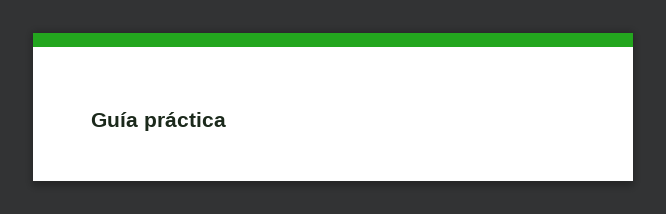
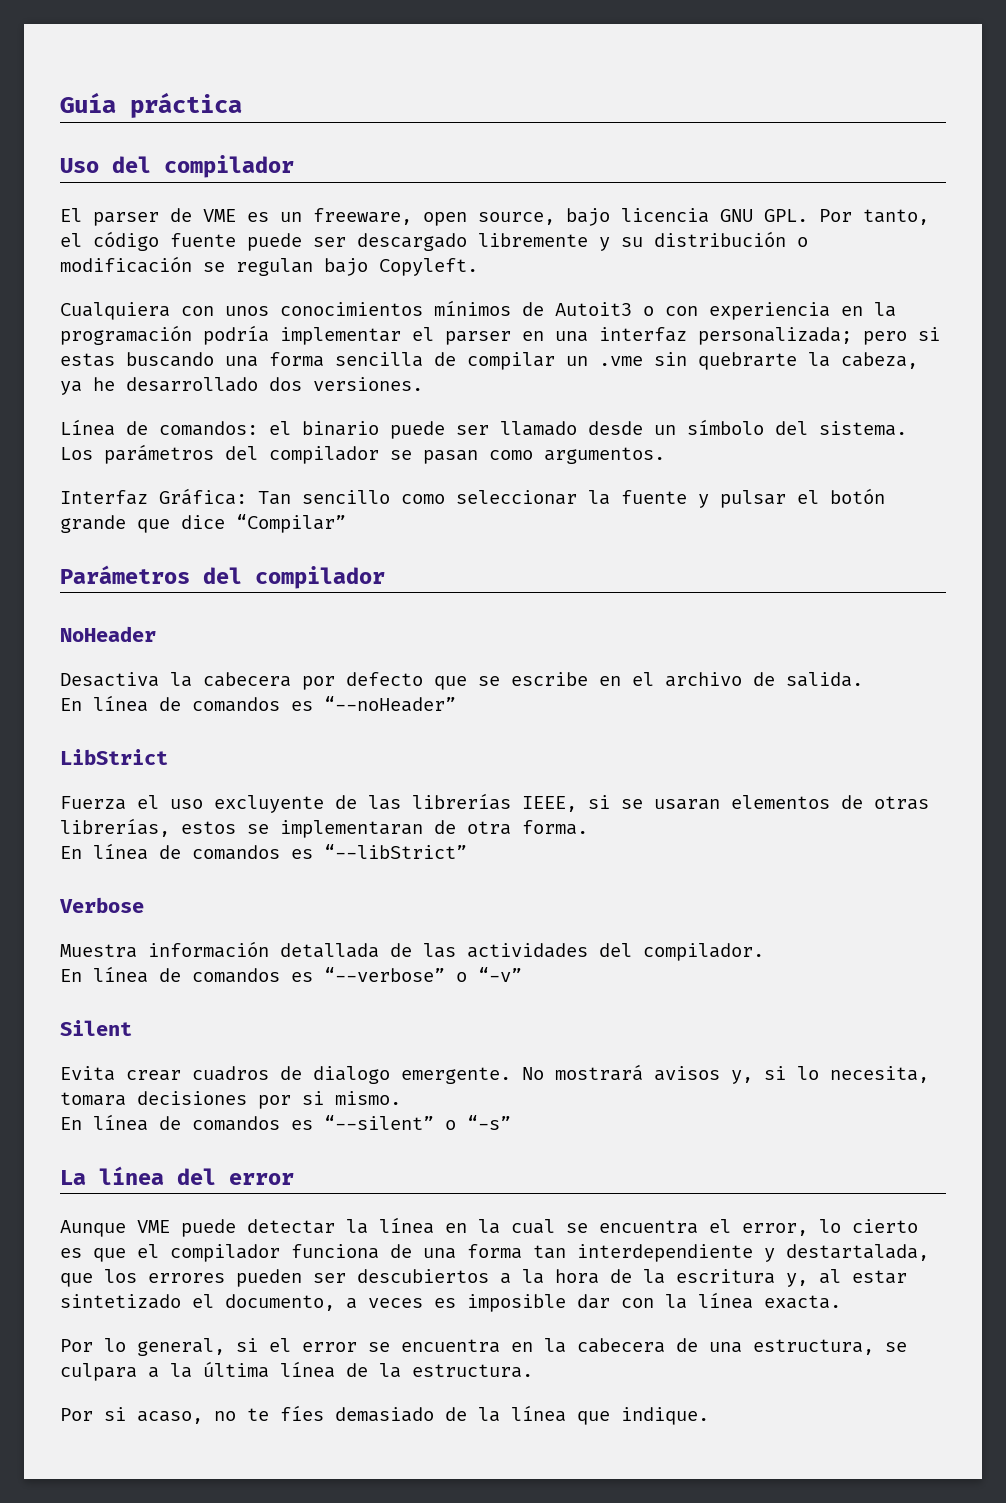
+ Uso del compilador
+ El parser de VME es un freeware, open source, bajo licencia GNU GPL. Por tanto, el código fuente puede ser descargado libremente y su distribución o modificación se regulan bajo Copyleft.
+ Cualquiera con unos conocimientos mínimos de Autoit3 o con experiencia en la programación podría implementar el parser en una interfaz personalizada; pero si estas buscando una forma sencilla de compilar un .vme sin quebrarte la cabeza, ya he desarrollado dos versiones.
+ Línea de comandos: el binario puede ser llamado desde un símbolo del sistema. Los parámetros del compilador se pasan como argumentos.
+ Interfaz Gráfica: Tan sencillo como seleccionar la fuente y pulsar el botón grande que dice “Compilar”
+ Parámetros del compilador
+ NoHeader
+ Desactiva la cabecera por defecto que se escribe en el archivo de salida.
+ En línea de comandos es “--noHeader”
+ LibStrict
+ Fuerza el uso excluyente de las librerías IEEE, si se usaran elementos de otras librerías, estos se implementaran de otra forma.
+ En línea de comandos es “--libStrict”
+ Verbose
+ Muestra información detallada de las actividades del compilador.
+ En línea de comandos es “--verbose” o “-v”
+ Silent
+ Evita crear cuadros de dialogo emergente. No mostrará avisos y, si lo necesita, tomara decisiones por si mismo.
+ En línea de comandos es “--silent” o “-s”
+ La línea del error
+ Aunque VME puede detectar la línea en la cual se encuentra el error, lo cierto es que el compilador funciona de una forma tan interdependiente y destartalada, que los errores pueden ser descubiertos a la hora de la escritura y, al estar sintetizado el documento, a veces es imposible dar con la línea exacta.
+ Por lo general, si el error se encuentra en la cabecera de una estructura, se culpara a la última línea de la estructura.
+ Por si acaso, no te fíes demasiado de la línea que indique.

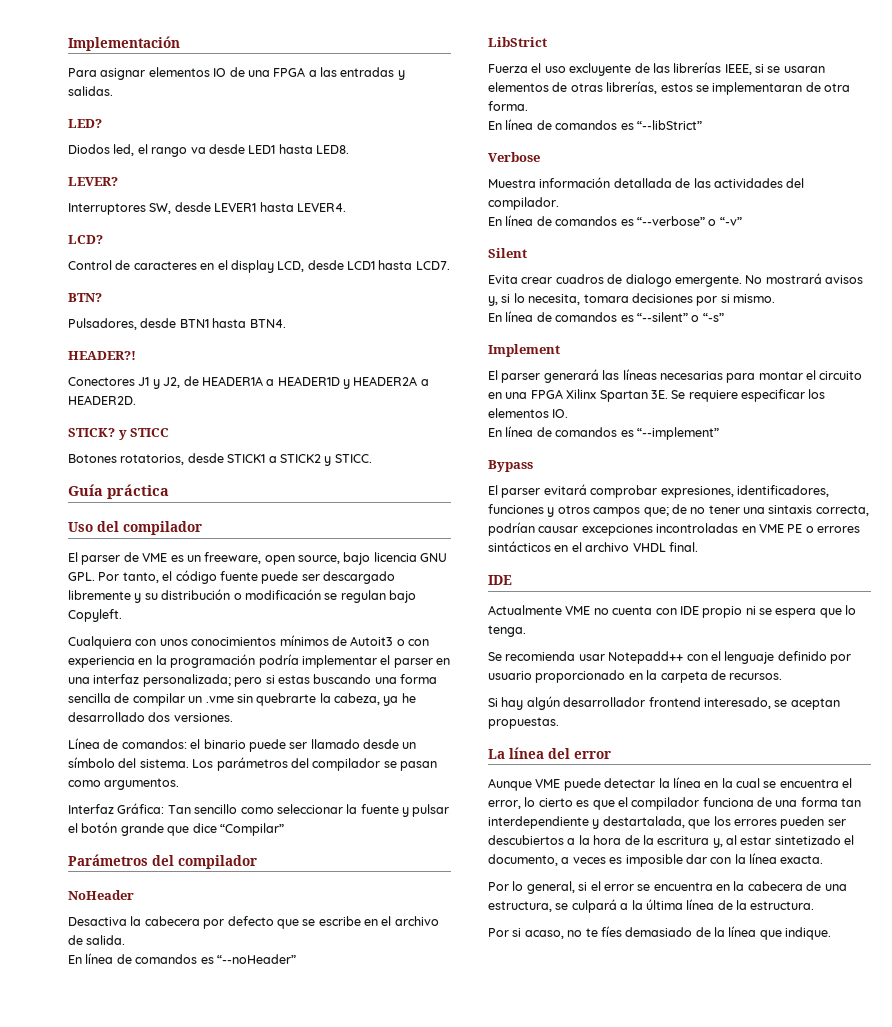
+ Implementación
+ Para asignar elementos IO de una FPGA a las entradas y salidas.
+ LED?
+ Diodos led, el rango va desde LED1 hasta LED8.
+ LEVER?
+ Interruptores SW, desde LEVER1 hasta LEVER4.
+ LCD?
+ Control de caracteres en el display LCD, desde LCD1 hasta LCD7.
+ BTN?
+ Pulsadores, desde BTN1 hasta BTN4.
+ HEADER?!
+ Conectores J1 y J2, de HEADER1A a HEADER1D y HEADER2A a HEADER2D.
+ STICK? y STICC
+ Botones rotatorios, desde STICK1 a STICK2 y STICC.
+ Implement
+ El parser generará las líneas necesarias para montar el circuito en una FPGA Xilinx Spartan 3E. Se requiere especificar los elementos IO.
+ En línea de comandos es “--implement”
+ Bypass
+ El parser evitará comprobar expresiones, identificadores, funciones y otros campos que; de no tener una sintaxis correcta, podrían causar excepciones incontroladas en VME PE o errores sintácticos en el archivo VHDL final.
+ IDE
+ Actualmente VME no cuenta con IDE propio ni se espera que lo tenga.
+ Se recomienda usar Notepadd++ con el lenguaje definido por usuario proporcionado en la carpeta de recursos.
+ Si hay algún desarrollador frontend interesado, se aceptan propuestas.
- Por lo general, si el error se encuentra en la cabecera de una estructura, se culpara a la última línea de la estructura.
+ Por lo general, si el error se encuentra en la cabecera de una estructura, se culpará a la última línea de la estructura.

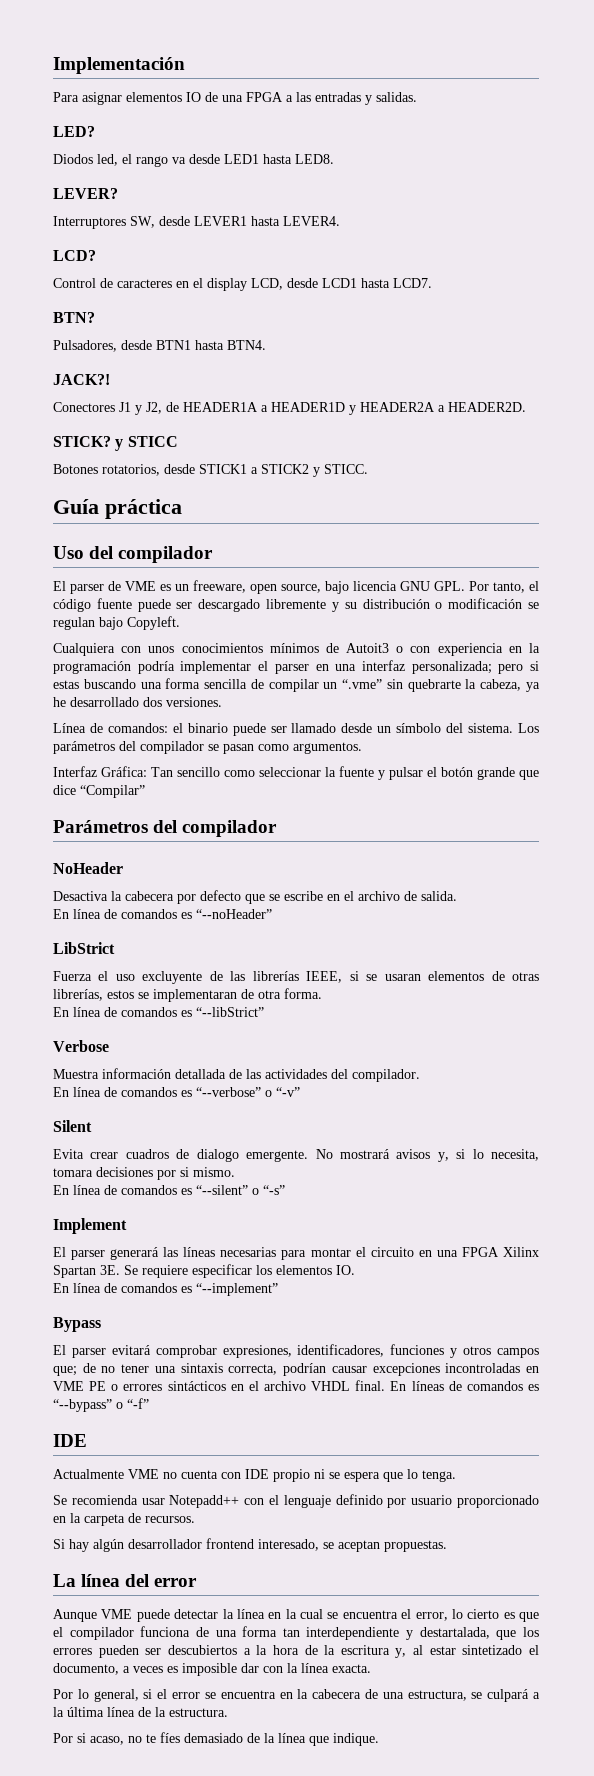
- HEADER?!
+ JACK?!
- Cualquiera con unos conocimientos mínimos de Autoit3 o con experiencia en la programación podría implementar el parser en una interfaz personalizada; pero si estas buscando una forma sencilla de compilar un .vme sin quebrarte la cabeza, ya he desarrollado dos versiones.
+ Cualquiera con unos conocimientos mínimos de Autoit3 o con experiencia en la programación podría implementar el parser en una interfaz personalizada; pero si estas buscando una forma sencilla de compilar un “.vme” sin quebrarte la cabeza, ya he desarrollado dos versiones.
+ En líneas de comandos es “--bypass” o “-f”

